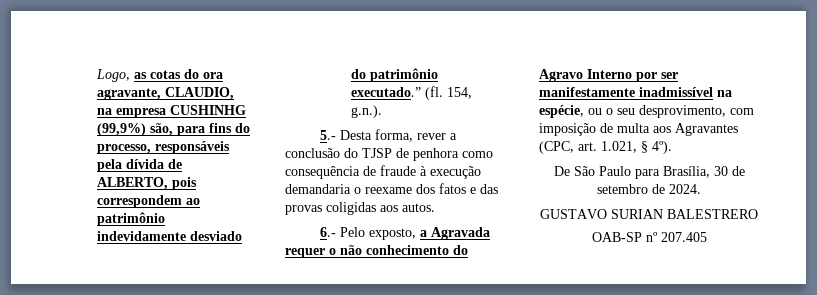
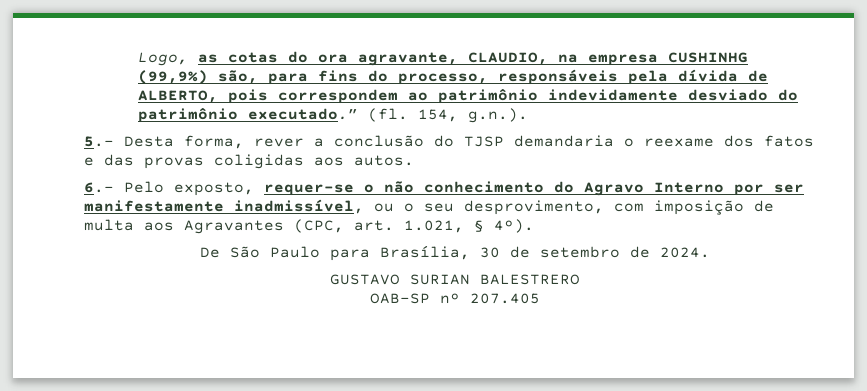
- 5.- Desta forma, rever a conclusão do TJSP de penhora como consequência de fraude à execução demandaria o reexame dos fatos e das provas coligidas aos autos.
+ 5.- Desta forma, rever a conclusão do TJSP demandaria o reexame dos fatos e das provas coligidas aos autos.
- 6.- Pelo exposto, a Agravada requer o não conhecimento do Agravo Interno por ser manifestamente inadmissível na espécie, ou o seu desprovimento, com imposição de multa aos Agravantes (CPC, art. 1.021, § 4º).
+ 6.- Pelo exposto, requer-se o não conhecimento do Agravo Interno por ser manifestamente inadmissível, ou o seu desprovimento, com imposição de multa aos Agravantes (CPC, art. 1.021, § 4º).

